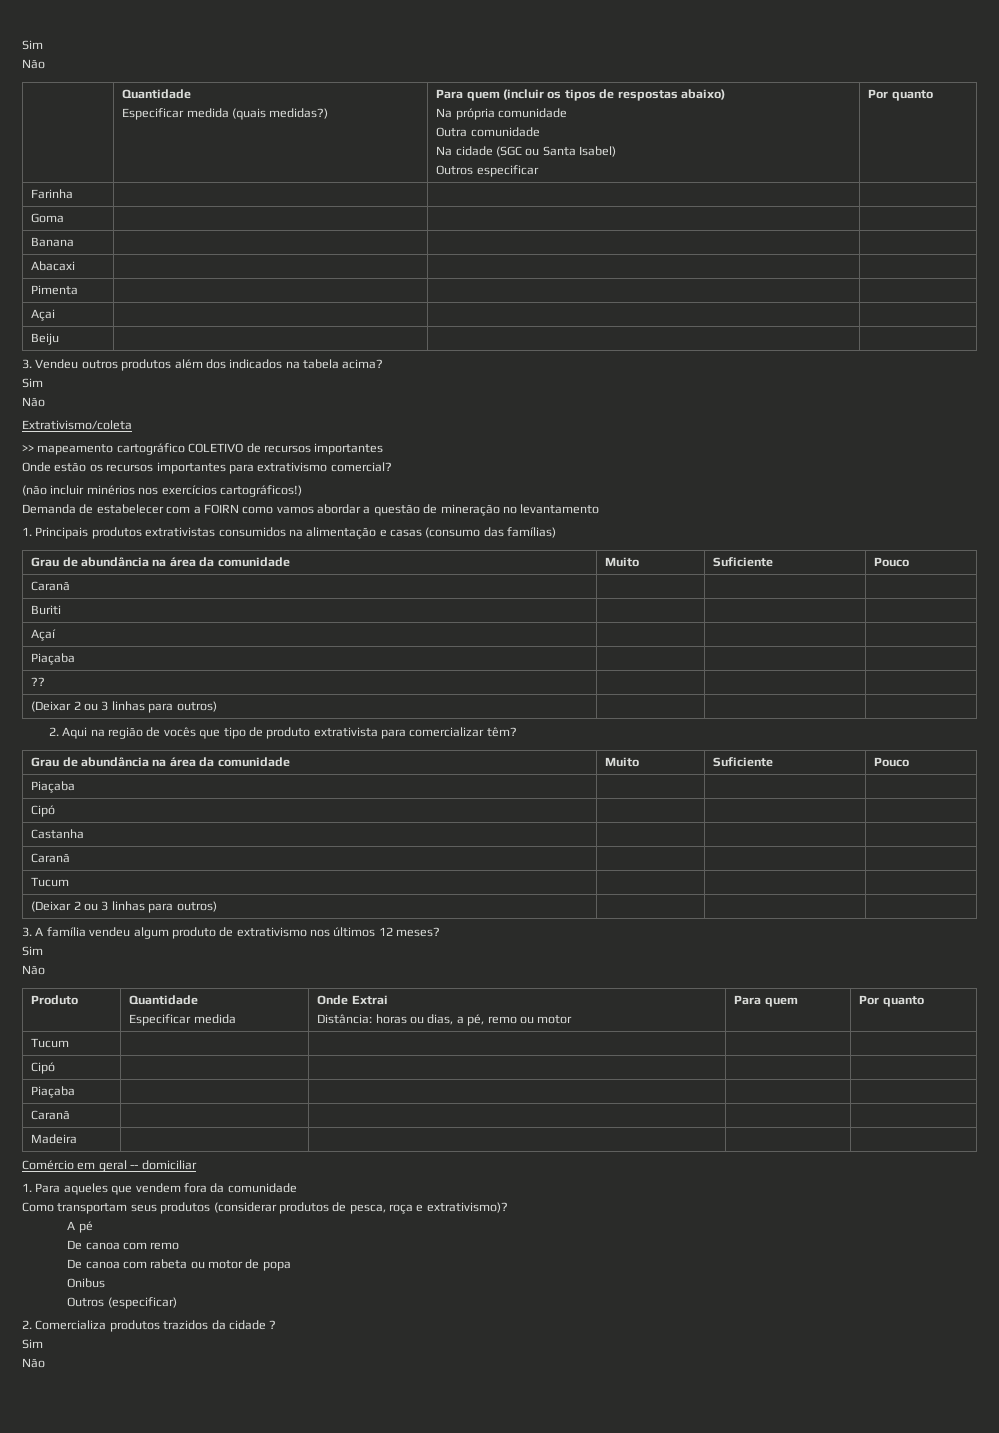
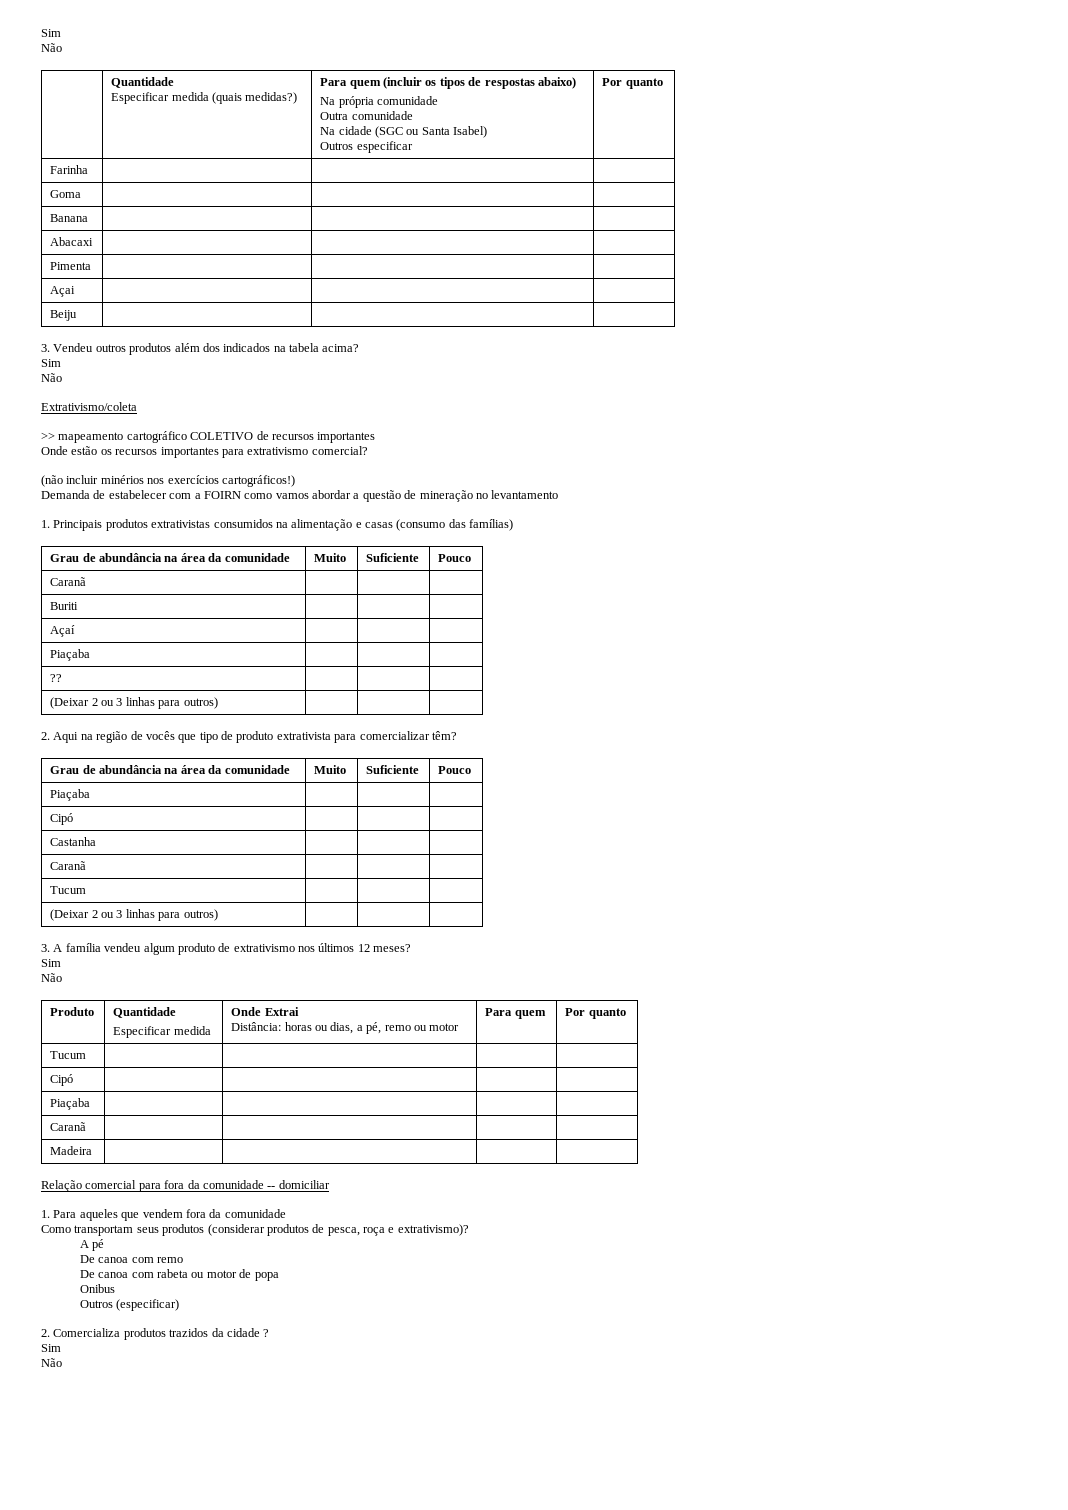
- Comércio em geral -- domiciliar
+ Relação comercial para fora da comunidade -- domiciliar

